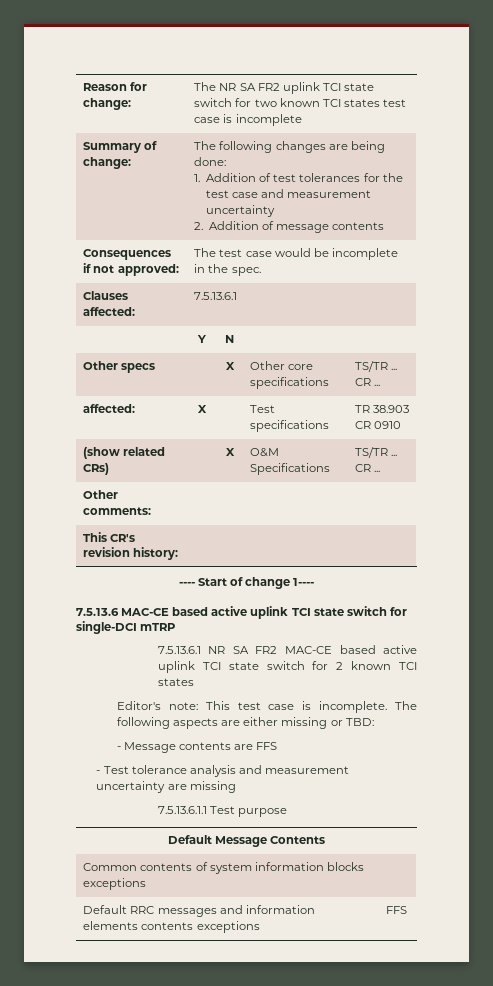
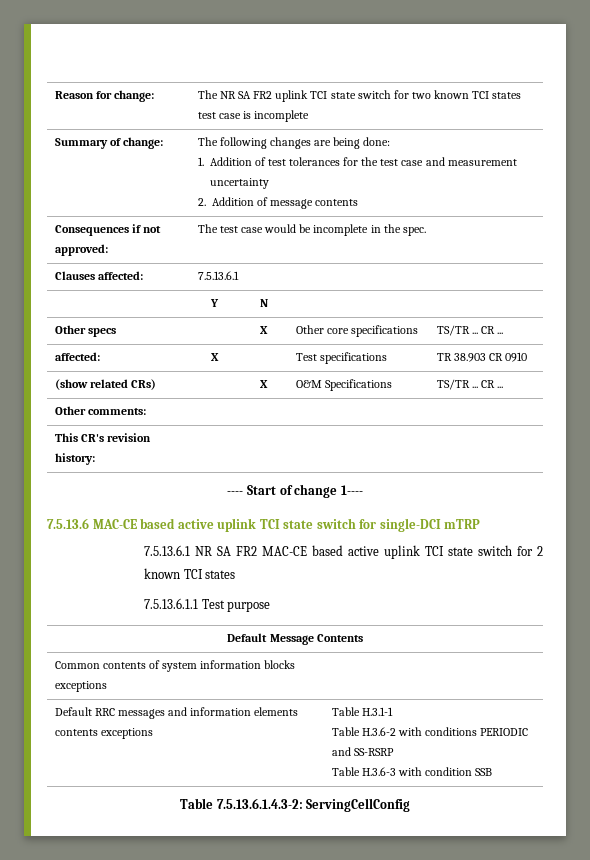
- Editor's note: This test case is incomplete. The following aspects are either missing or TBD:
- - Message contents are FFS
- - Test tolerance analysis and measurement uncertainty are missing
- Default RRC messages and information elements contents exceptions | FFS
+ Default RRC messages and information elements contents exceptions | Table H.3.1-1
+ Table H.3.6-2 with conditions PERIODIC and SS-RSRP
+ Table H.3.6-3 with condition SSB
+ Table 7.5.13.6.1.4.3-2: ServingCellConfig

